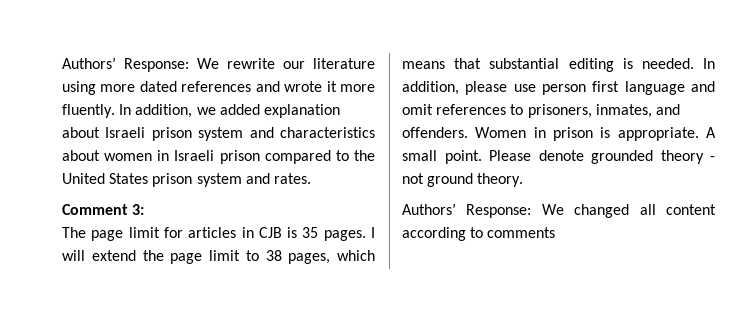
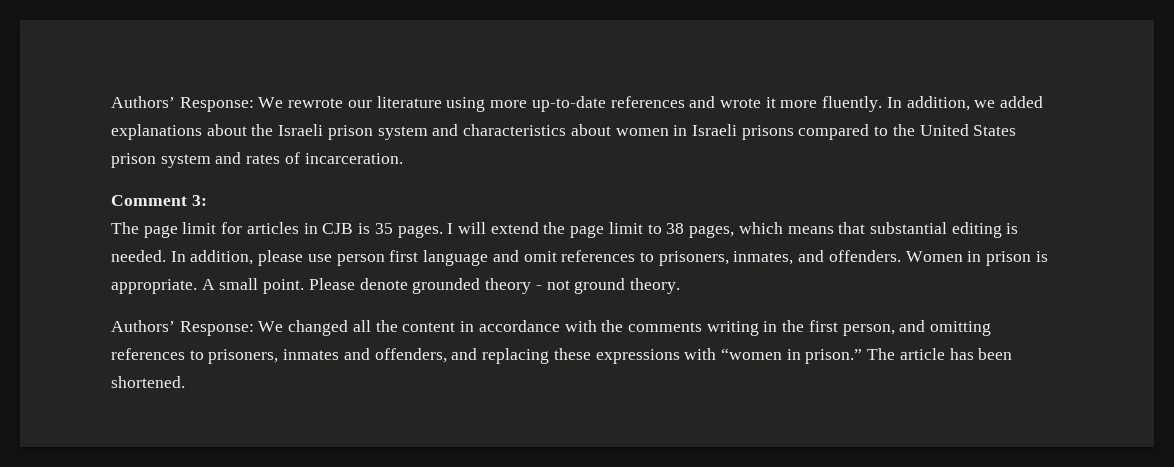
- Authors’ Response: We rewrite our literature using more dated references and wrote it more fluently.
+ Authors’ Response: We rewrote our literature using more up-to-date references and wrote it more fluently.
- In addition, we added explanation about Israeli prison system and characteristics about women in Israeli prison compared to the United States prison system and rates.
+ In addition, we added explanations about the Israeli prison system and characteristics about women in Israeli prisons compared to the United States prison system and rates of incarceration.
- Authors’ Response: We changed all content according to comments
+ Authors’ Response: We changed all the content in accordance with the comments writing in the first person, and omitting references to prisoners, inmates and offenders, and replacing these expressions with “women in prison.” The article has been shortened.

